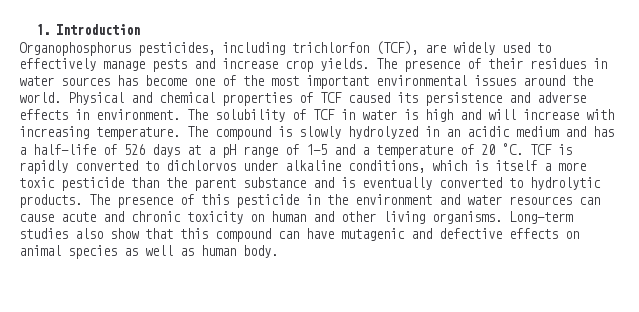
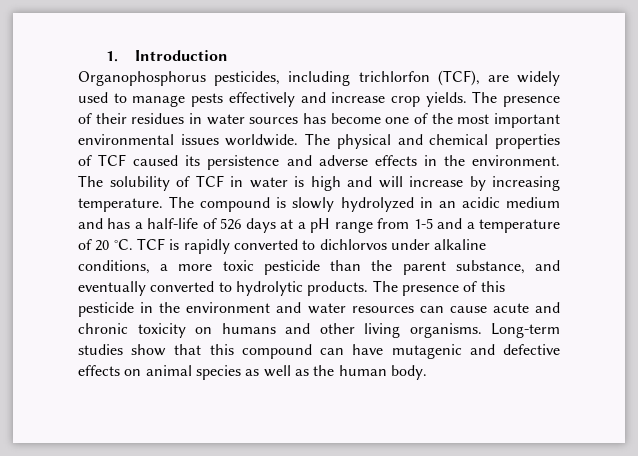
- Organophosphorus pesticides, including trichlorfon (TCF), are widely used to effectively manage pests and increase crop yields.
+ Organophosphorus pesticides, including trichlorfon (TCF), are widely used to manage pests effectively and increase crop yields.
- The presence of their residues in water sources has become one of the most important environmental issues around the world. Physical and chemical properties of TCF caused its persistence and adverse effects in environment.
+ The presence of their residues in water sources has become one of the most important environmental issues worldwide. The physical and chemical properties of TCF caused its persistence and adverse effects in the environment.
- The solubility of TCF in water is high and will increase with increasing temperature.
+ The solubility of TCF in water is high and will increase by increasing temperature.
- The compound is slowly hydrolyzed in an acidic medium and has a half-life of 526 days at a pH range of 1-5 and a temperature of 20 °C.
+ The compound is slowly hydrolyzed in an acidic medium and has a half-life of 526 days at a pH range from 1-5 and a temperature of 20 °C.
- TCF is rapidly converted to dichlorvos under alkaline conditions, which is itself a more toxic pesticide than the parent substance and is eventually converted to hydrolytic products.
+ TCF is rapidly converted to dichlorvos under alkaline conditions, a more toxic pesticide than the parent substance, and eventually converted to hydrolytic products.
- The presence of this pesticide in the environment and water resources can cause acute and chronic toxicity on human and other living organisms.
+ The presence of this pesticide in the environment and water resources can cause acute and chronic toxicity on humans and other living organisms.
- Long-term studies also show that this compound can have mutagenic and defective effects on animal species as well as human body.
+ Long-term studies show that this compound can have mutagenic and defective effects on animal species as well as the human body.

